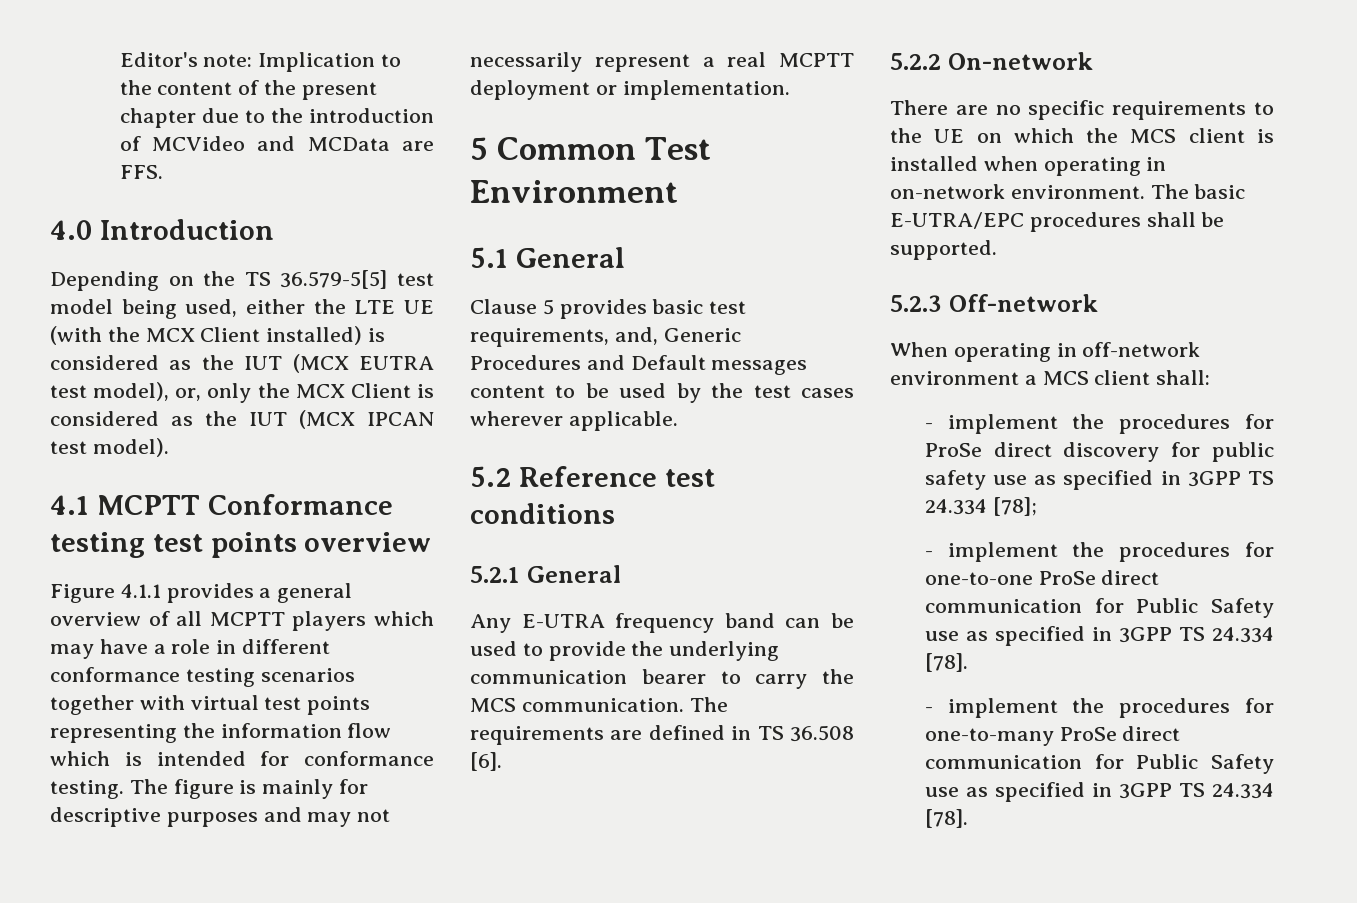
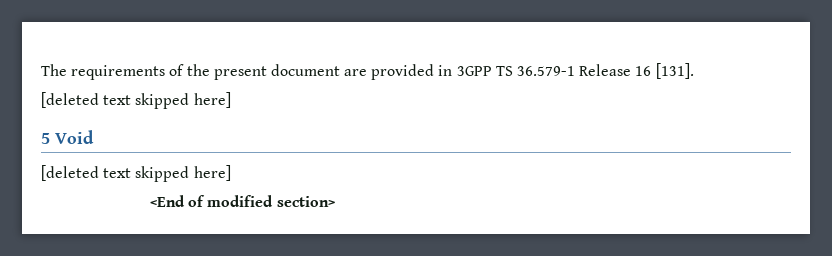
- Editor's note: Implication to the content of the present chapter due to the introduction of MCVideo and MCData are FFS.
- 4.0 Introduction
- Depending on the TS 36.579-5[5] test model being used, either the LTE UE (with the MCX Client installed) is considered as the IUT (MCX EUTRA test model), or, only the MCX Client is considered as the IUT (MCX IPCAN test model).
- 4.1 MCPTT Conformance testing test points overview
- Figure 4.1.1 provides a general overview of all MCPTT players which may have a role in different conformance testing scenarios together with virtual test points representing the information flow which is intended for conformance testing. The figure is mainly for descriptive purposes and may not necessarily represent a real MCPTT deployment or implementation.
- 5 Common Test Environment
- 5.1 General
- Clause 5 provides basic test requirements, and, Generic Procedures and Default messages content to be used by the test cases wherever applicable.
- 5.2 Reference test conditions
- 5.2.1 General
- Any E-UTRA frequency band can be used to provide the underlying communication bearer to carry the MCS communication. The requirements are defined in TS 36.508 [6].
- 5.2.2 On-network
- There are no specific requirements to the UE on which the MCS client is installed when operating in on-network environment. The basic E-UTRA/EPC procedures shall be supported.
- 5.2.3 Off-network
- When operating in off-network environment a MCS client shall:
- - implement the procedures for ProSe direct discovery for public safety use as specified in 3GPP TS 24.334 [78];
- - implement the procedures for one-to-one ProSe direct communication for Public Safety use as specified in 3GPP TS 24.334 [78].
- - implement the procedures for one-to-many ProSe direct communication for Public Safety use as specified in 3GPP TS 24.334 [78].
+ The requirements of the present document are provided in 3GPP TS 36.579-1 Release 16 [131].
+ [deleted text skipped here]
+ 5 Void
+ [deleted text skipped here]
+ <End of modified section>

